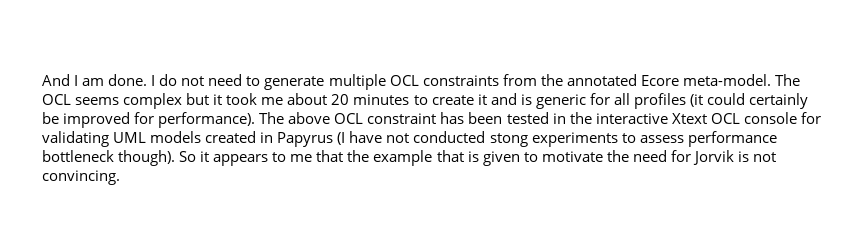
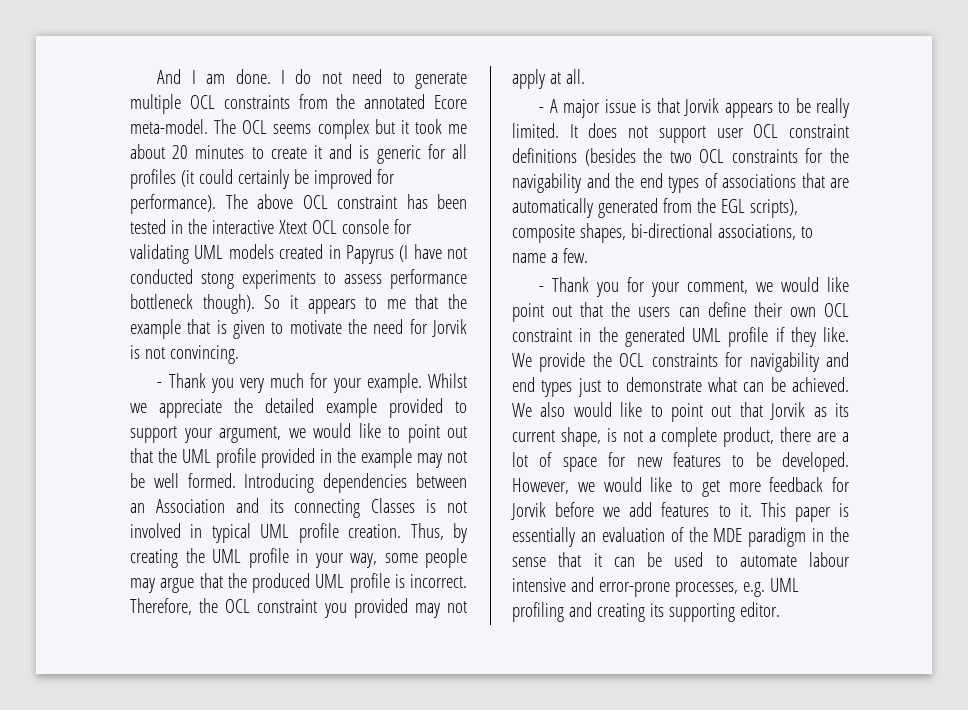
+ - Thank you very much for your example. Whilst we appreciate the detailed example provided to support your argument, we would like to point out that the UML profile provided in the example may not be well formed. Introducing dependencies between an Association and its connecting Classes is not involved in typical UML profile creation. Thus, by creating the UML profile in your way, some people may argue that the produced UML profile is incorrect. Therefore, the OCL constraint you provided may not apply at all.
+ - A major issue is that Jorvik appears to be really limited. It does not support user OCL constraint definitions (besides the two OCL constraints for the navigability and the end types of associations that are automatically generated from the EGL scripts), composite shapes, bi-directional associations, to name a few.
+ - Thank you for your comment, we would like point out that the users can define their own OCL constraint in the generated UML profile if they like. We provide the OCL constraints for navigability and end types just to demonstrate what can be achieved. We also would like to point out that Jorvik as its current shape, is not a complete product, there are a lot of space for new features to be developed. However, we would like to get more feedback for Jorvik before we add features to it. This paper is essentially an evaluation of the MDE paradigm in the sense that it can be used to automate labour intensive and error-prone processes, e.g. UML profiling and creating its supporting editor.

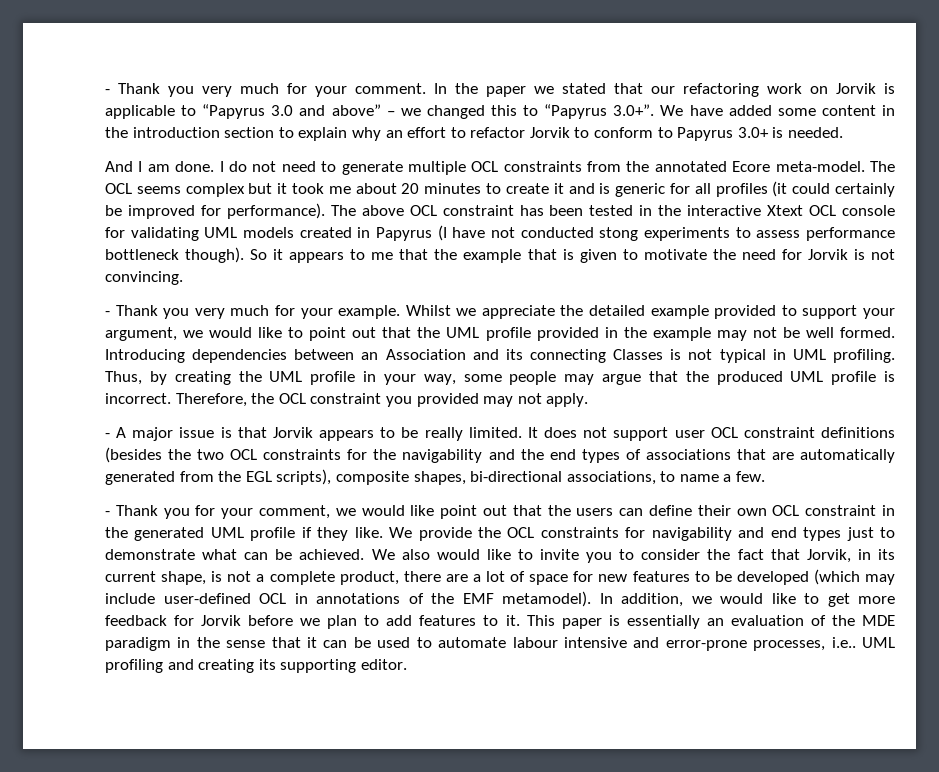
+ - Thank you very much for your comment. In the paper we stated that our refactoring work on Jorvik is applicable to “Papyrus 3.0 and above” – we changed this to “Papyrus 3.0+”. We have added some content in the introduction section to explain why an effort to refactor Jorvik to conform to Papyrus 3.0+ is needed.
- Introducing dependencies between an Association and its connecting Classes is not involved in typical UML profile creation.
+ Introducing dependencies between an Association and its connecting Classes is not typical in UML profiling.
- Therefore, the OCL constraint you provided may not apply at all.
+ Therefore, the OCL constraint you provided may not apply.
- We also would like to point out that Jorvik as its current shape, is not a complete product, there are a lot of space for new features to be developed. However, we would like to get more feedback for Jorvik before we add features to it.
+ We also would like to invite you to consider the fact that Jorvik, in its current shape, is not a complete product, there are a lot of space for new features to be developed (which may include user-defined OCL in annotations of the EMF metamodel). In addition, we would like to get more feedback for Jorvik before we plan to add features to it.
- This paper is essentially an evaluation of the MDE paradigm in the sense that it can be used to automate labour intensive and error-prone processes, e.g. UML profiling and creating its supporting editor.
+ This paper is essentially an evaluation of the MDE paradigm in the sense that it can be used to automate labour intensive and error-prone processes, i.e.. UML profiling and creating its supporting editor.

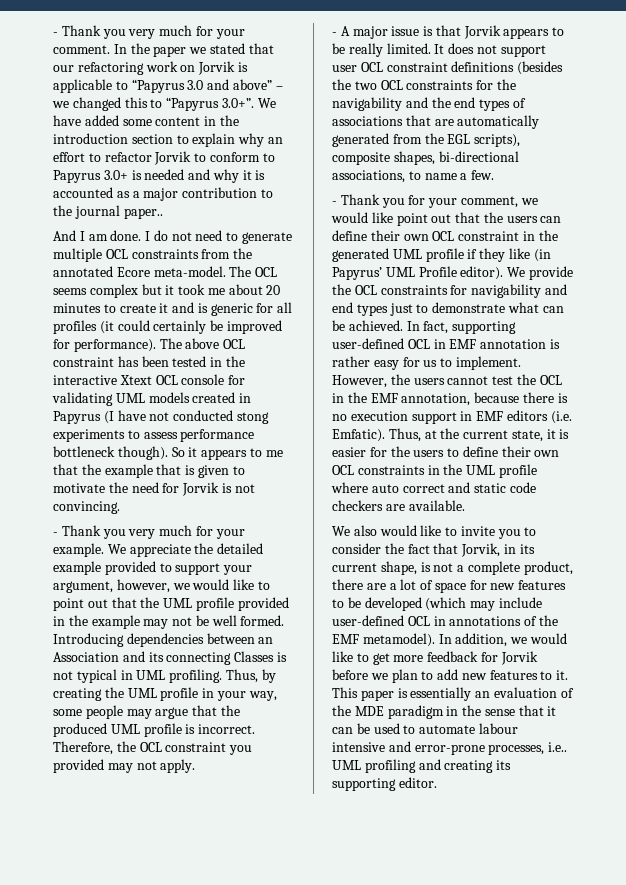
- In the paper we stated that our refactoring work on Jorvik is applicable to “Papyrus 3.0 and above” – we changed this to “Papyrus 3.0+”. We have added some content in the introduction section to explain why an effort to refactor Jorvik to conform to Papyrus 3.0+ is needed.
+ In the paper we stated that our refactoring work on Jorvik is applicable to “Papyrus 3.0 and above” – we changed this to “Papyrus 3.0+”. We have added some content in the introduction section to explain why an effort to refactor Jorvik to conform to Papyrus 3.0+ is needed and why it is accounted as a major contribution to the journal paper..
- Whilst we appreciate the detailed example provided to support your argument, we would like to point out that the UML profile provided in the example may not be well formed.
+ We appreciate the detailed example provided to support your argument, however, we would like to point out that the UML profile provided in the example may not be well formed.
- - Thank you for your comment, we would like point out that the users can define their own OCL constraint in the generated UML profile if they like.
+ - Thank you for your comment, we would like point out that the users can define their own OCL constraint in the generated UML profile if they like (in Papyrus’ UML Profile editor).
- We provide the OCL constraints for navigability and end types just to demonstrate what can be achieved. We also would like to invite you to consider the fact that Jorvik, in its current shape, is not a complete product, there are a lot of space for new features to be developed (which may include user-defined OCL in annotations of the EMF metamodel).
+ We provide the OCL constraints for navigability and end types just to demonstrate what can be achieved. In fact, supporting user-defined OCL in EMF annotation is rather easy for us to implement. However, the users cannot test the OCL in the EMF annotation, because there is no execution support in EMF editors (i.e. Emfatic). Thus, at the current state, it is easier for the users to define their own OCL constraints in the UML profile where auto correct and static code checkers are available.
+ We also would like to invite you to consider the fact that Jorvik, in its current shape, is not a complete product, there are a lot of space for new features to be developed (which may include user-defined OCL in annotations of the EMF metamodel).
- In addition, we would like to get more feedback for Jorvik before we plan to add features to it.
+ In addition, we would like to get more feedback for Jorvik before we plan to add new features to it.

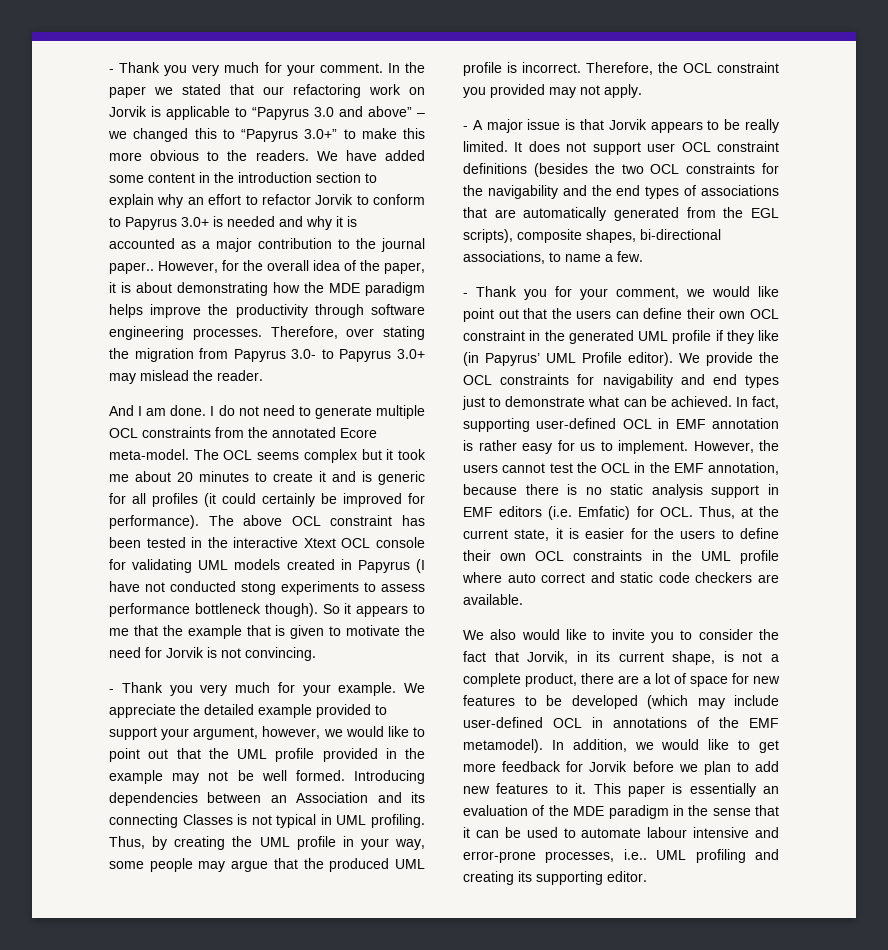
- In the paper we stated that our refactoring work on Jorvik is applicable to “Papyrus 3.0 and above” – we changed this to “Papyrus 3.0+”. We have added some content in the introduction section to explain why an effort to refactor Jorvik to conform to Papyrus 3.0+ is needed and why it is accounted as a major contribution to the journal paper..
+ In the paper we stated that our refactoring work on Jorvik is applicable to “Papyrus 3.0 and above” – we changed this to “Papyrus 3.0+” to make this more obvious to the readers. We have added some content in the introduction section to explain why an effort to refactor Jorvik to conform to Papyrus 3.0+ is needed and why it is accounted as a major contribution to the journal paper.. However, for the overall idea of the paper, it is about demonstrating how the MDE paradigm helps improve the productivity through software engineering processes. Therefore, over stating the migration from Papyrus 3.0- to Papyrus 3.0+ may mislead the reader.
- However, the users cannot test the OCL in the EMF annotation, because there is no execution support in EMF editors (i.e. Emfatic). Thus, at the current state, it is easier for the users to define their own OCL constraints in the UML profile where auto correct and static code checkers are available.
+ However, the users cannot test the OCL in the EMF annotation, because there is no static analysis support in EMF editors (i.e. Emfatic) for OCL. Thus, at the current state, it is easier for the users to define their own OCL constraints in the UML profile where auto correct and static code checkers are available.

